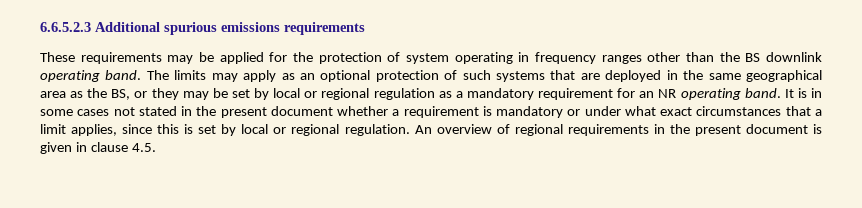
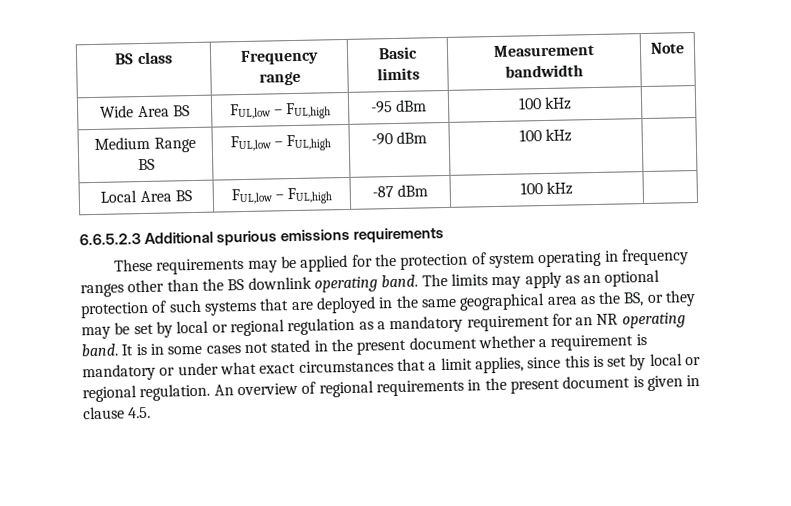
+ BS class | Frequency range | Basic limits | Measurement bandwidth | Note
+ Wide Area BS | FUL,low – FUL,high | -95 dBm | 100 kHz |
+ Medium Range BS | FUL,low – FUL,high | -90 dBm | 100 kHz |
+ Local Area BS | FUL,low – FUL,high | -87 dBm | 100 kHz |

